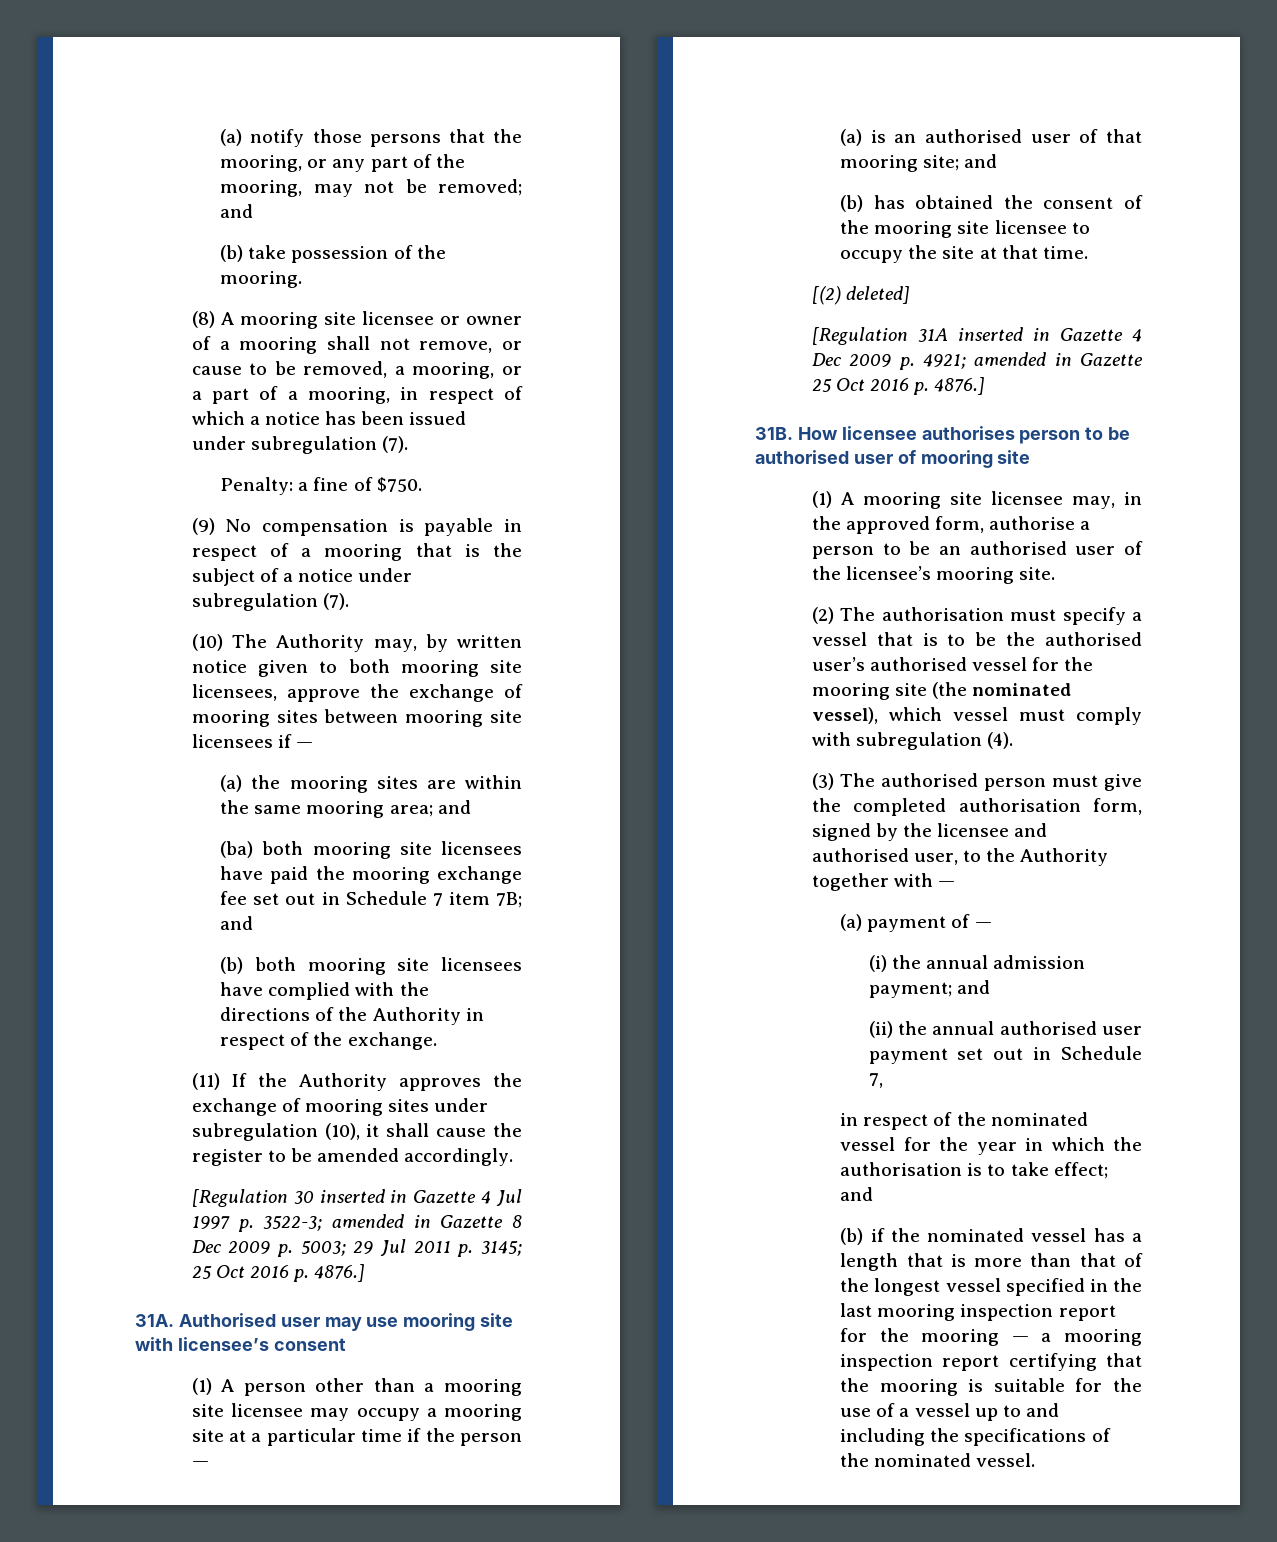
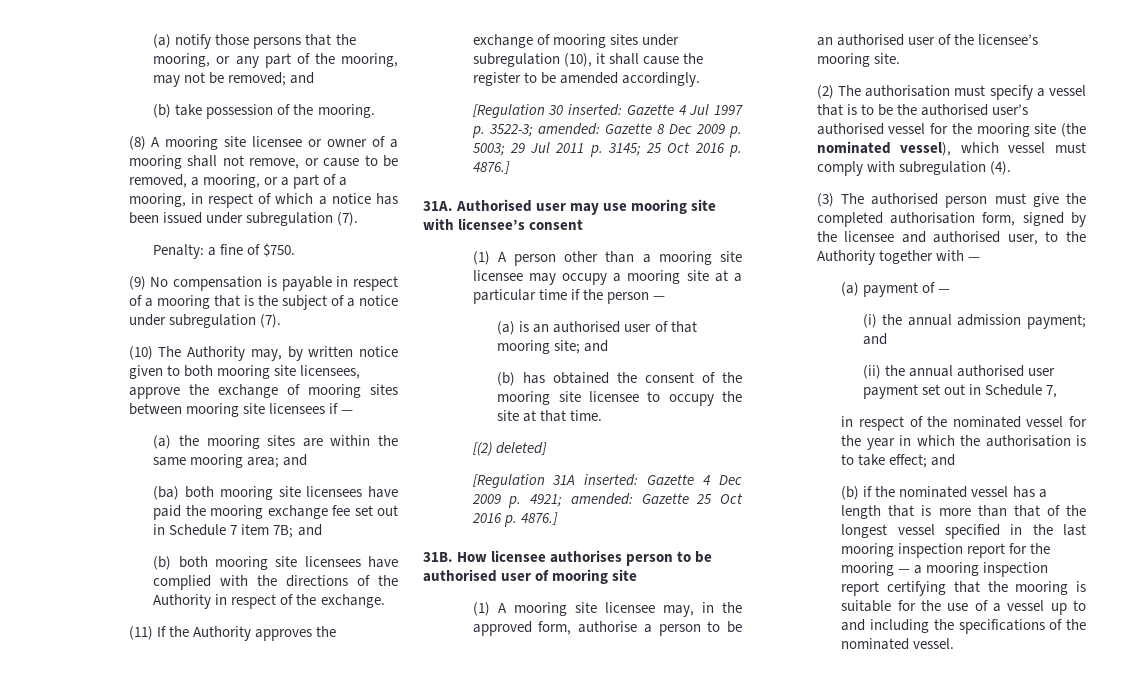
- [Regulation 30 inserted in Gazette 4 Jul 1997 p. 3522-3; amended in Gazette 8 Dec 2009 p. 5003; 29 Jul 2011 p. 3145; 25 Oct 2016 p. 4876.]
+ [Regulation 30 inserted: Gazette 4 Jul 1997 p. 3522-3; amended: Gazette 8 Dec 2009 p. 5003; 29 Jul 2011 p. 3145; 25 Oct 2016 p. 4876.]
- [Regulation 31A inserted in Gazette 4 Dec 2009 p. 4921; amended in Gazette 25 Oct 2016 p. 4876.]
+ [Regulation 31A inserted: Gazette 4 Dec 2009 p. 4921; amended: Gazette 25 Oct 2016 p. 4876.]

